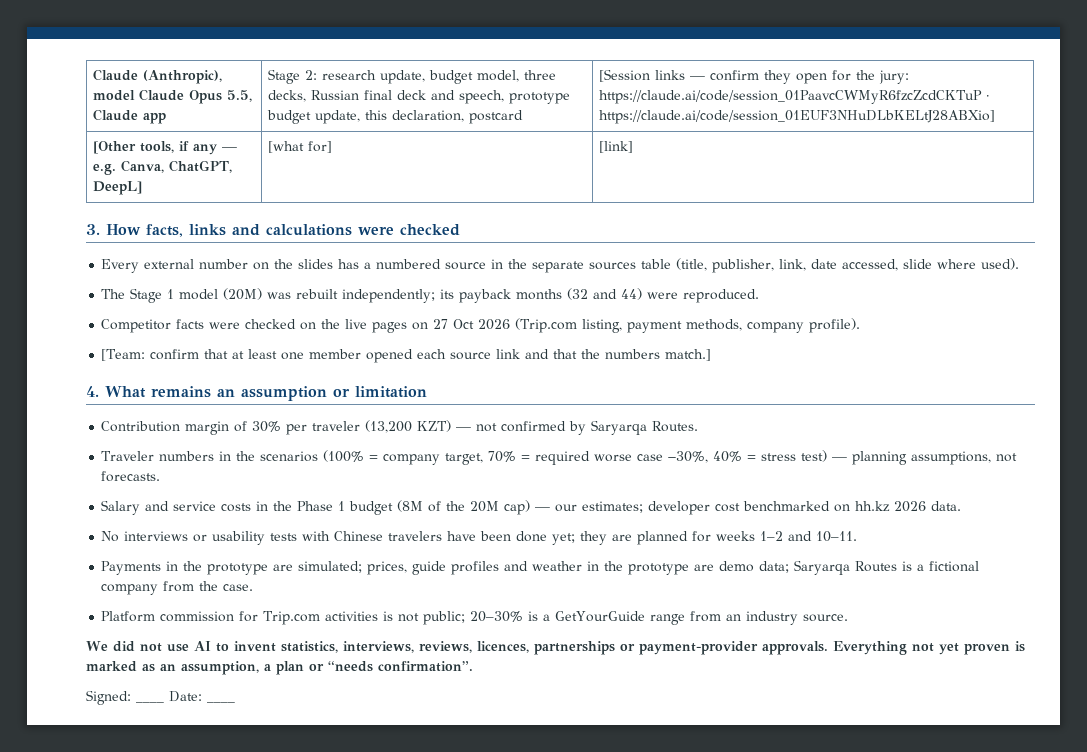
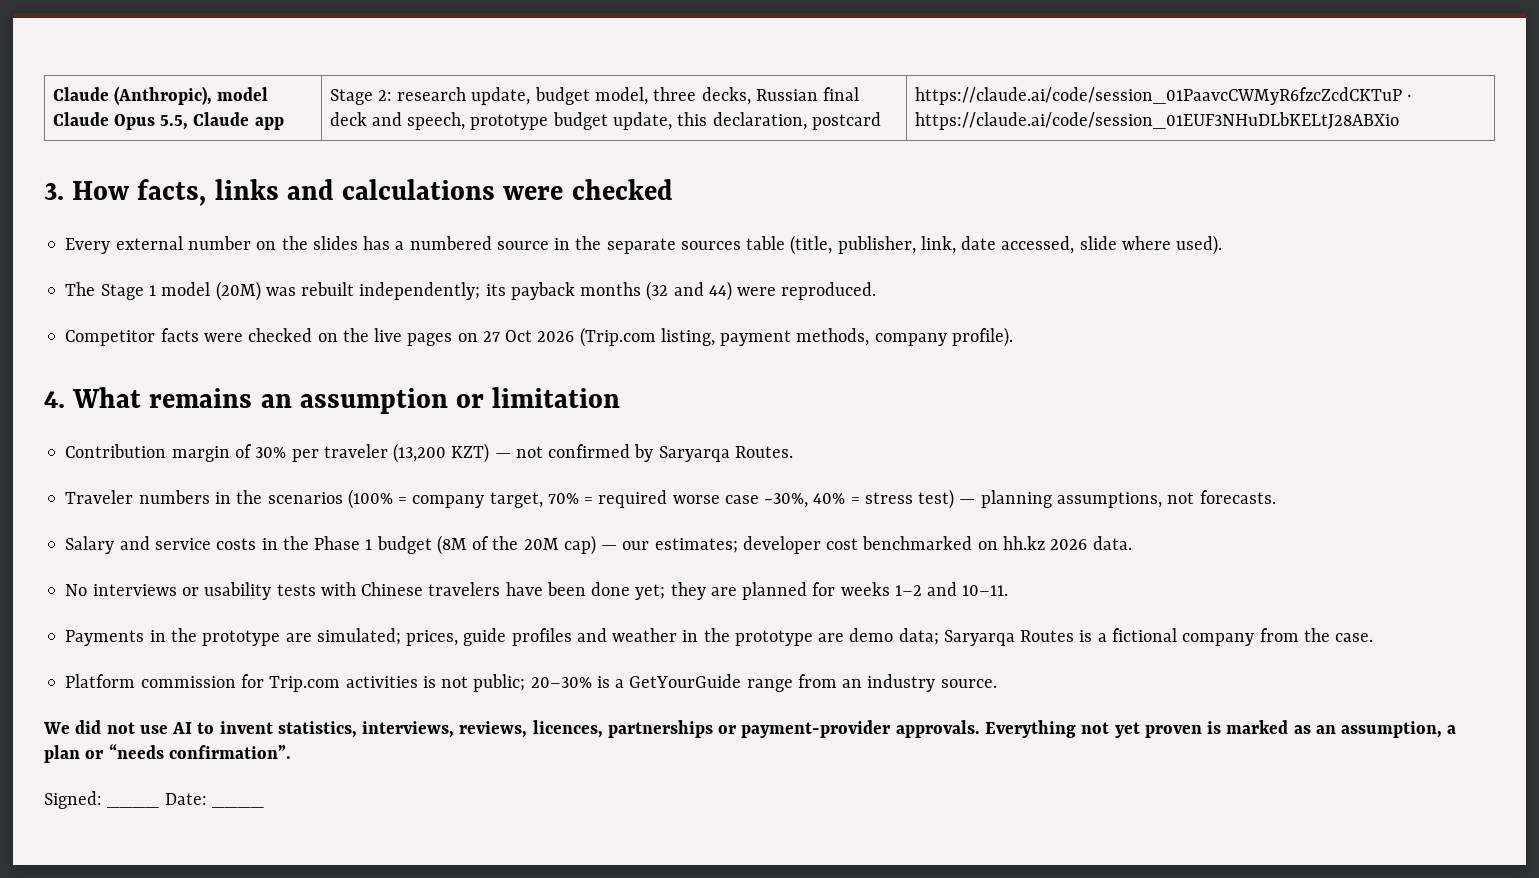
- Claude (Anthropic), model Claude Opus 5.5, Claude app | Stage 2: research update, budget model, three decks, Russian final deck and speech, prototype budget update, this declaration, postcard | [Session links — confirm they open for the jury: https://claude.ai/code/session_01PaavcCWMyR6fzcZcdCKTuP · https://claude.ai/code/session_01EUF3NHuDLbKELtJ28ABXio]
- [Other tools, if any — e.g. Canva, ChatGPT, DeepL] | [what for] | [link]
+ Claude (Anthropic), model Claude Opus 5.5, Claude app | Stage 2: research update, budget model, three decks, Russian final deck and speech, prototype budget update, this declaration, postcard | https://claude.ai/code/session_01PaavcCWMyR6fzcZcdCKTuP · https://claude.ai/code/session_01EUF3NHuDLbKELtJ28ABXio
- [Team: confirm that at least one member opened each source link and that the numbers match.]

